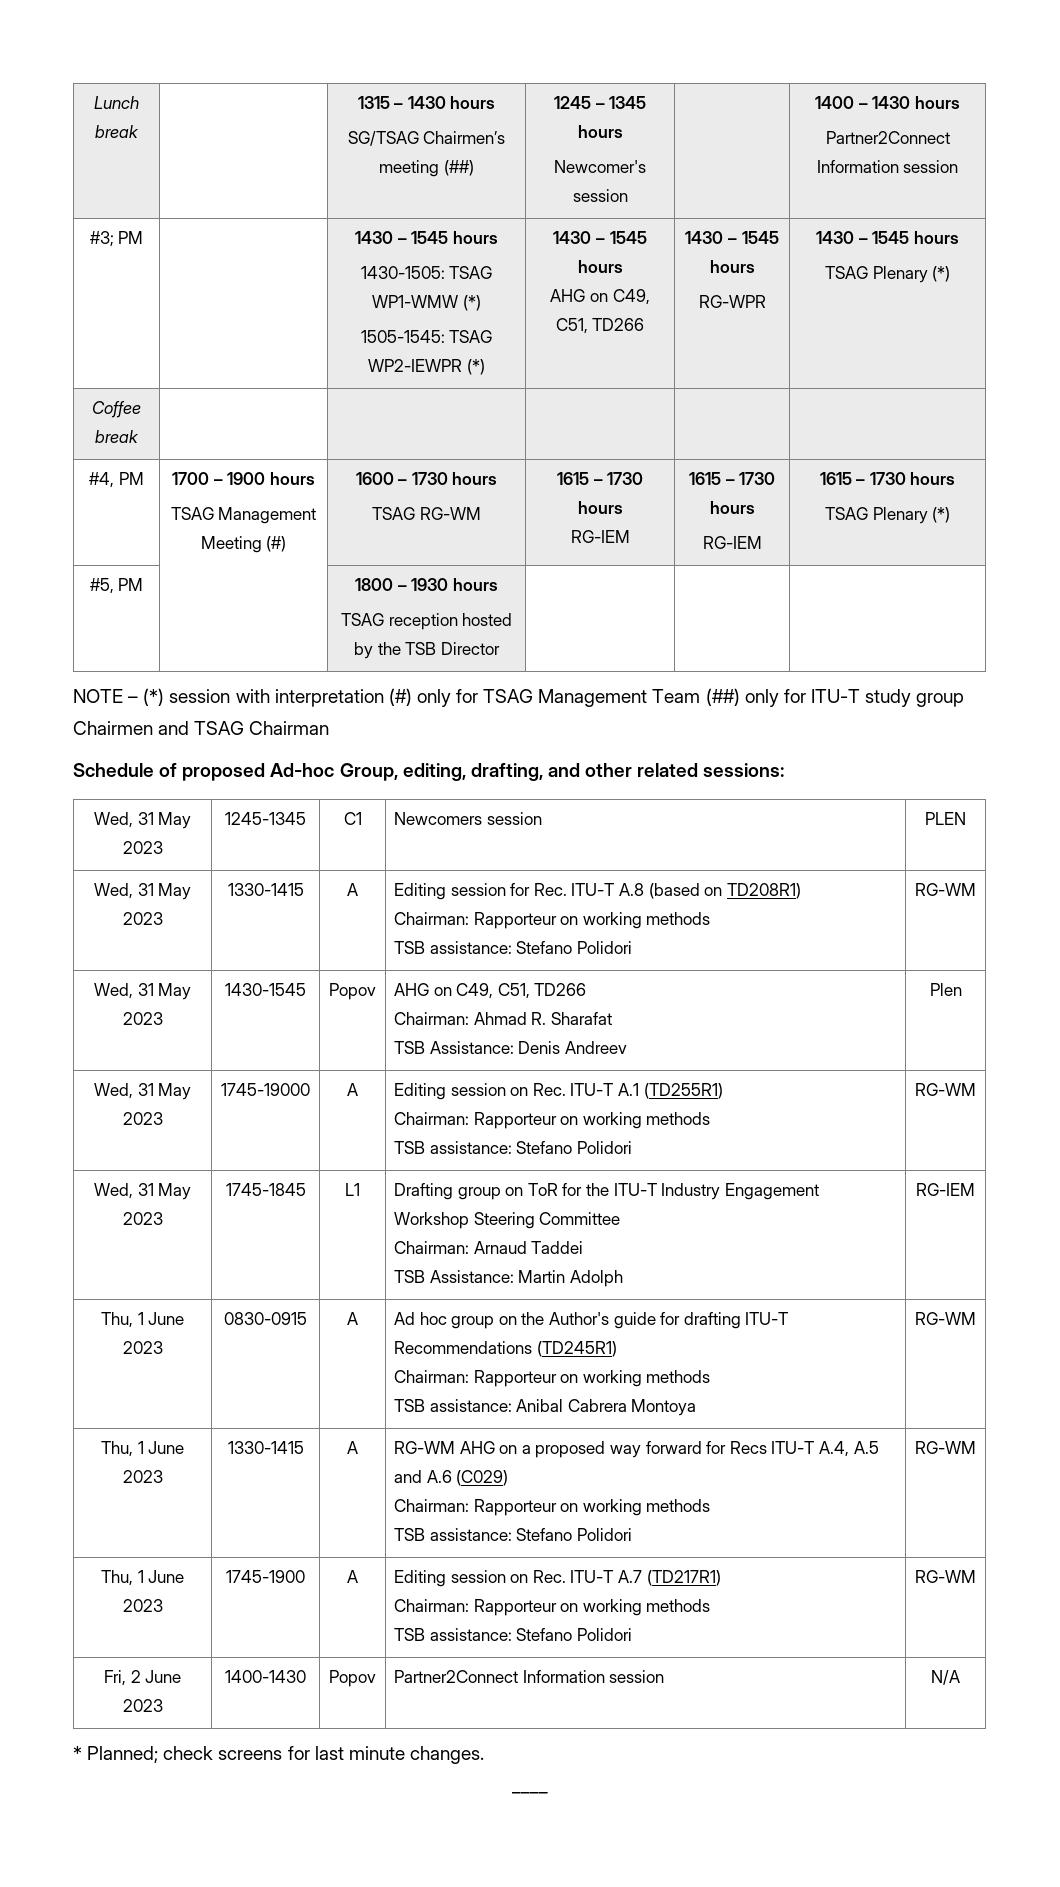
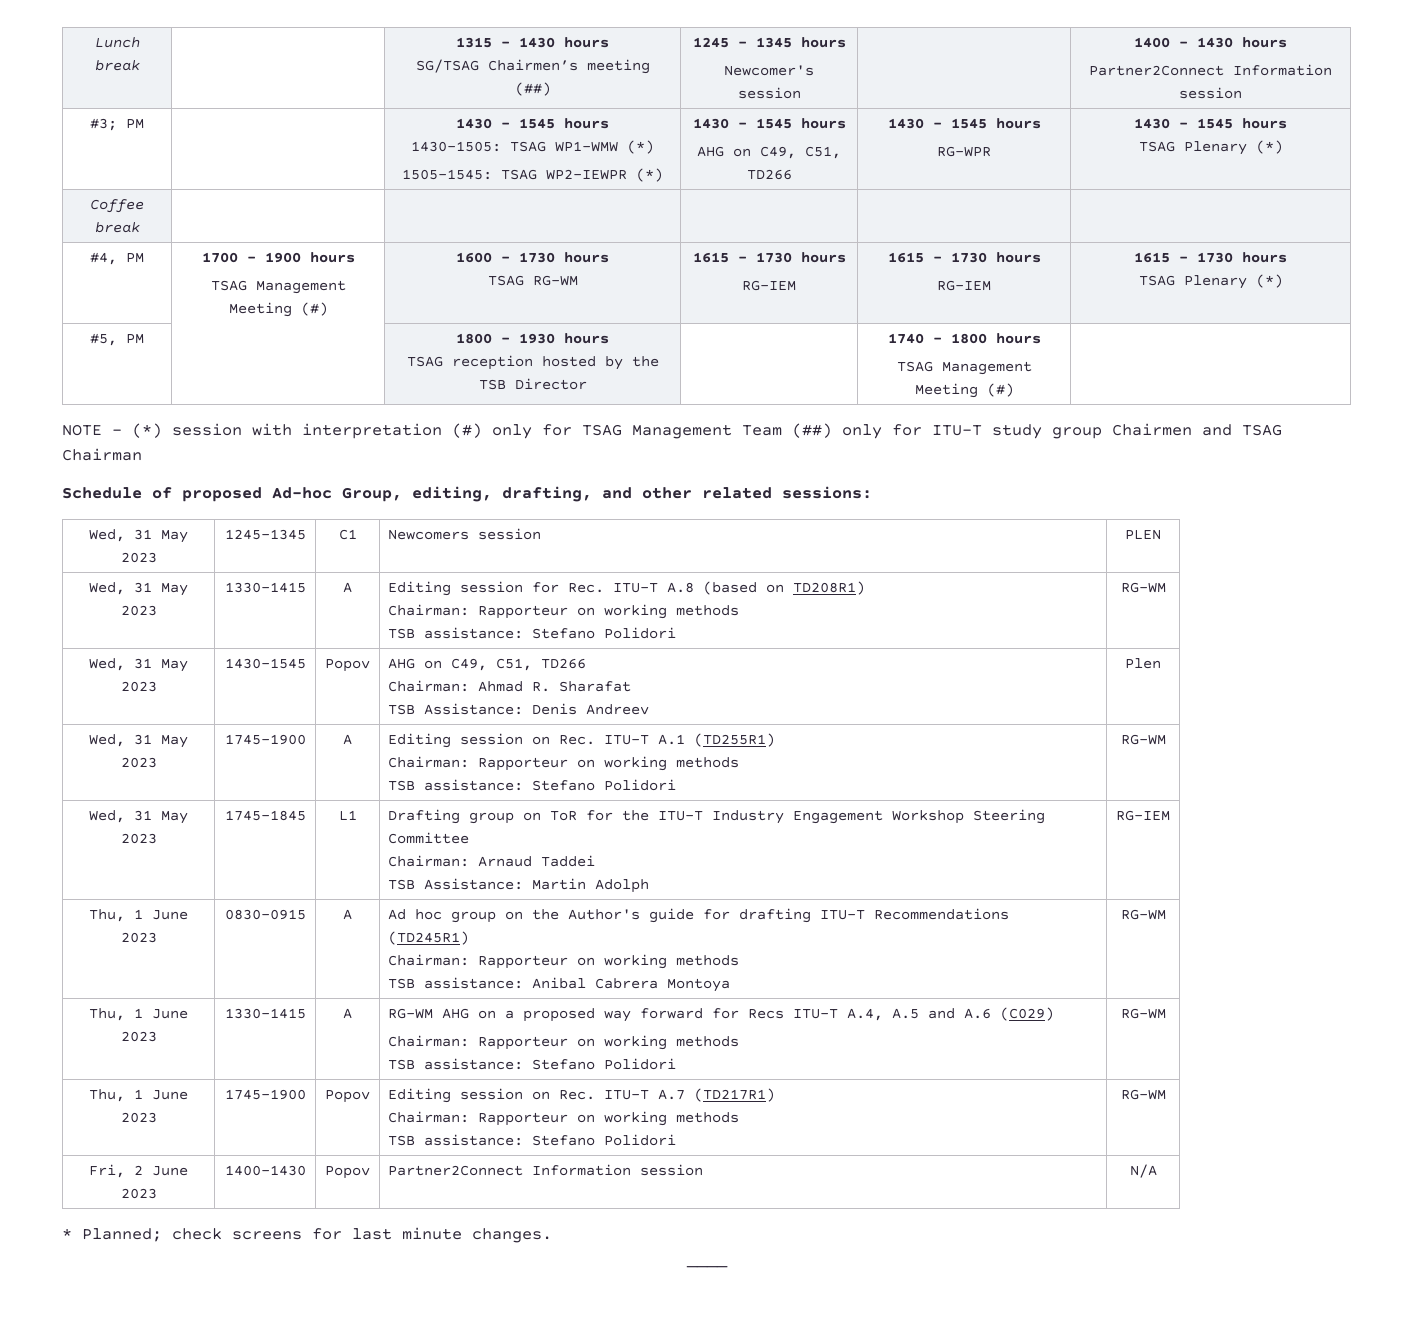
  #5, PM | | 1800 – 1930 hours
- TSAG reception hosted by the TSB Director | | |
+ TSAG reception hosted by the TSB Director | | 1740 – 1800 hours
+ TSAG Management Meeting (#) |
- Wed, 31 May 2023 | 1745-19000 | A | Editing session on Rec. ITU-T A.1 (TD255R1)
+ Wed, 31 May 2023 | 1745-1900 | A | Editing session on Rec. ITU-T A.1 (TD255R1)
- Thu, 1 June 2023 | 1745-1900 | A | Editing session on Rec. ITU-T A.7 (TD217R1)
+ Thu, 1 June 2023 | 1745-1900 | Popov | Editing session on Rec. ITU-T A.7 (TD217R1)

